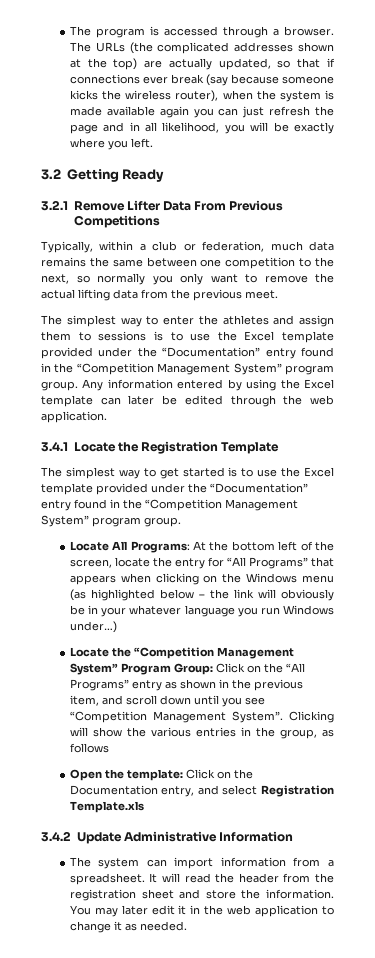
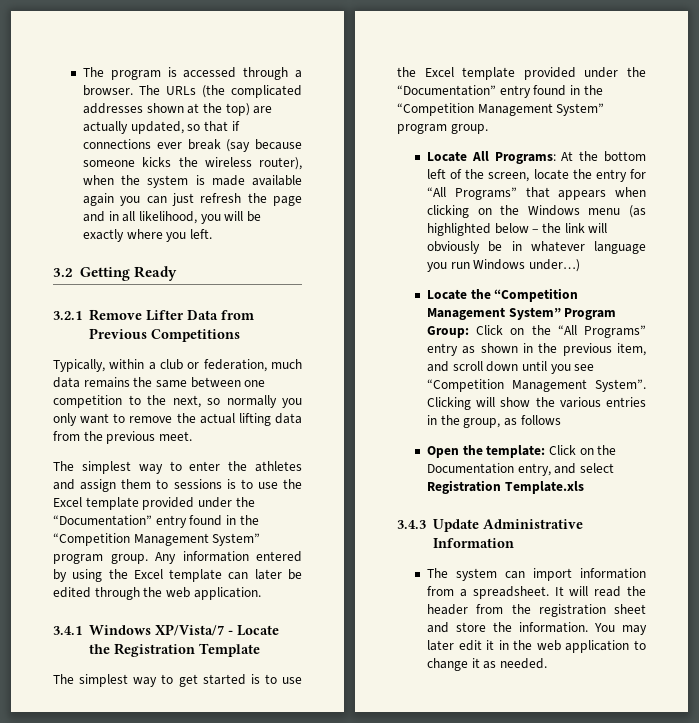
- 3.2.1 Remove Lifter Data From Previous Competitions
+ 3.2.1 Remove Lifter Data from Previous Competitions
- 3.4.1 Locate the Registration Template
+ 3.4.1 Windows XP/Vista/7 - Locate the Registration Template
- Locate All Programs: At the bottom left of the screen, locate the entry for “All Programs” that appears when clicking on the Windows menu (as highlighted below – the link will obviously be in your whatever language you run Windows under…)
+ Locate All Programs: At the bottom left of the screen, locate the entry for “All Programs” that appears when clicking on the Windows menu (as highlighted below – the link will obviously be in whatever language you run Windows under…)
- 3.4.2 Update Administrative Information
+ 3.4.3 Update Administrative Information

